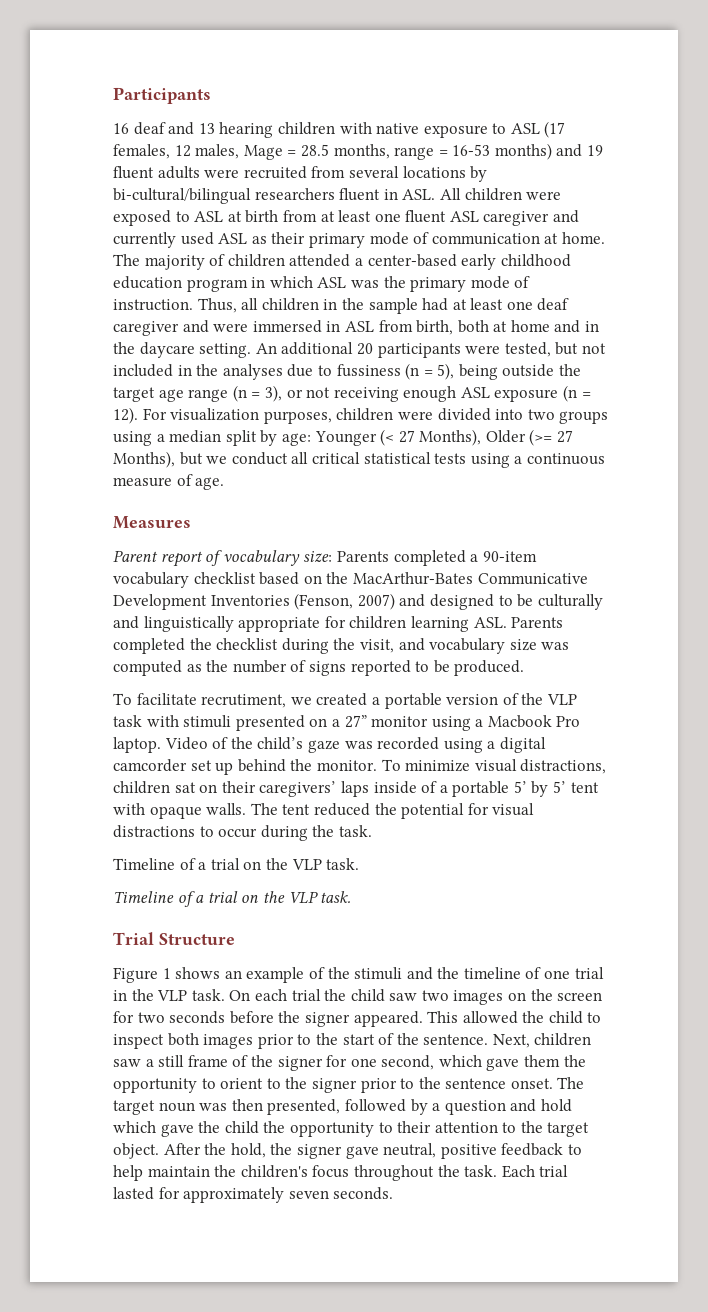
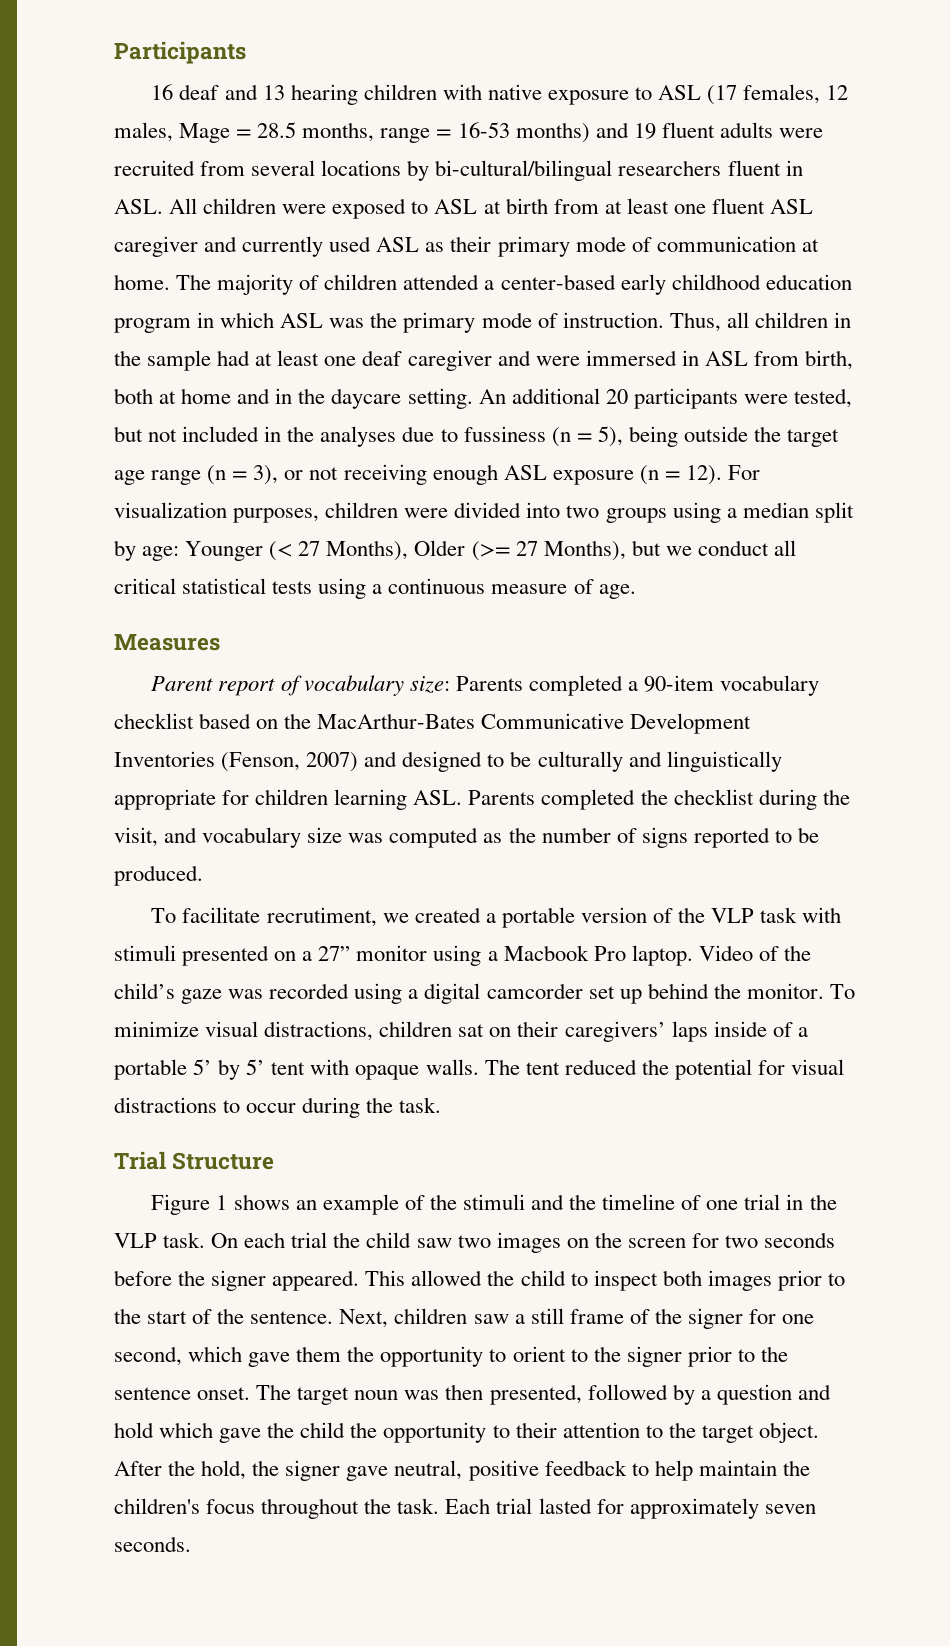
  The tent reduced the potential for visual distractions to occur during the task.
- Timeline of a trial on the VLP task.
- Timeline of a trial on the VLP task.

